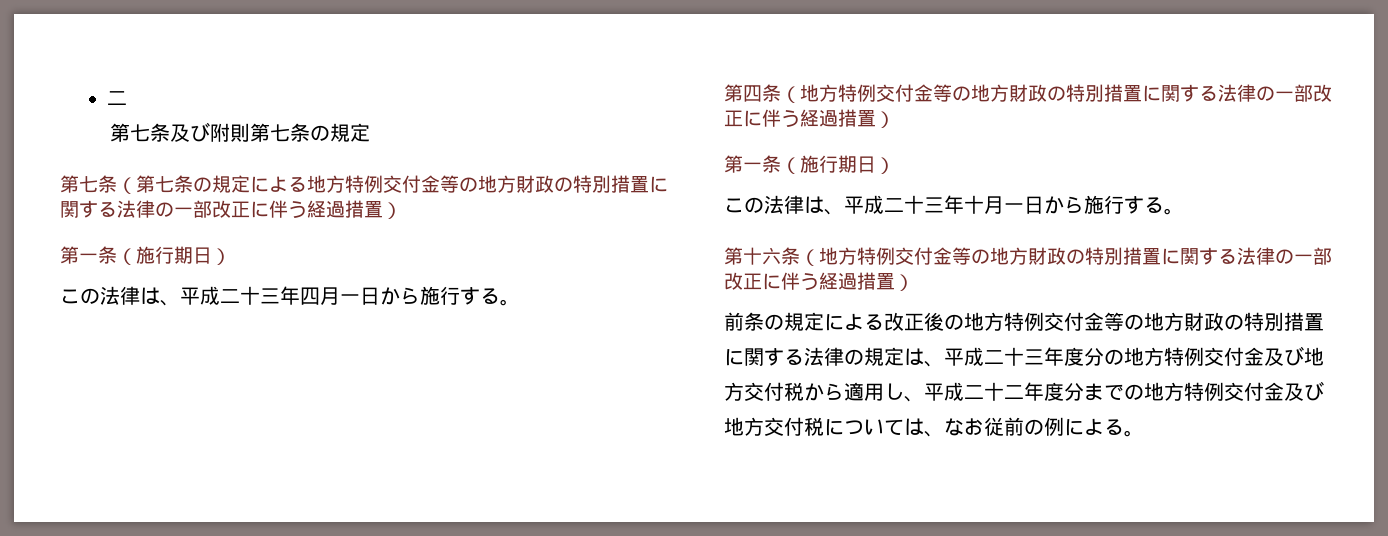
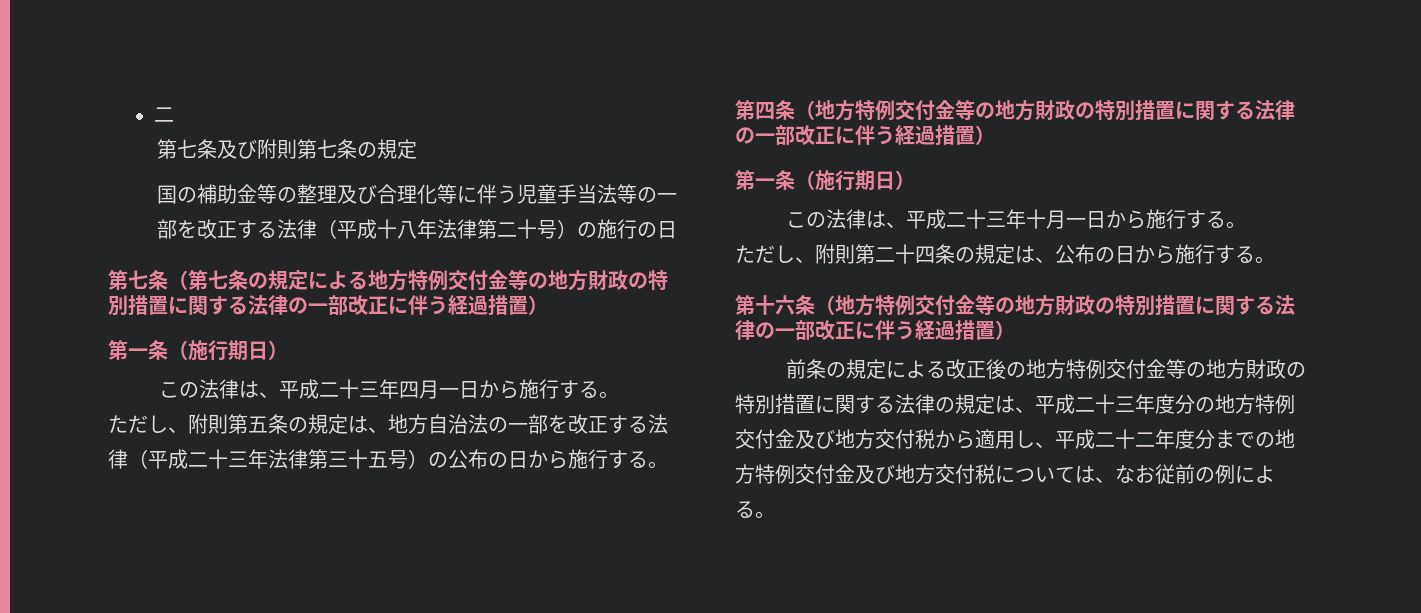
+ 国の補助金等の整理及び合理化等に伴う児童手当法等の一部を改正する法律（平成十八年法律第二十号）の施行の日
+ ただし、附則第五条の規定は、地方自治法の一部を改正する法律（平成二十三年法律第三十五号）の公布の日から施行する。
+ ただし、附則第二十四条の規定は、公布の日から施行する。

